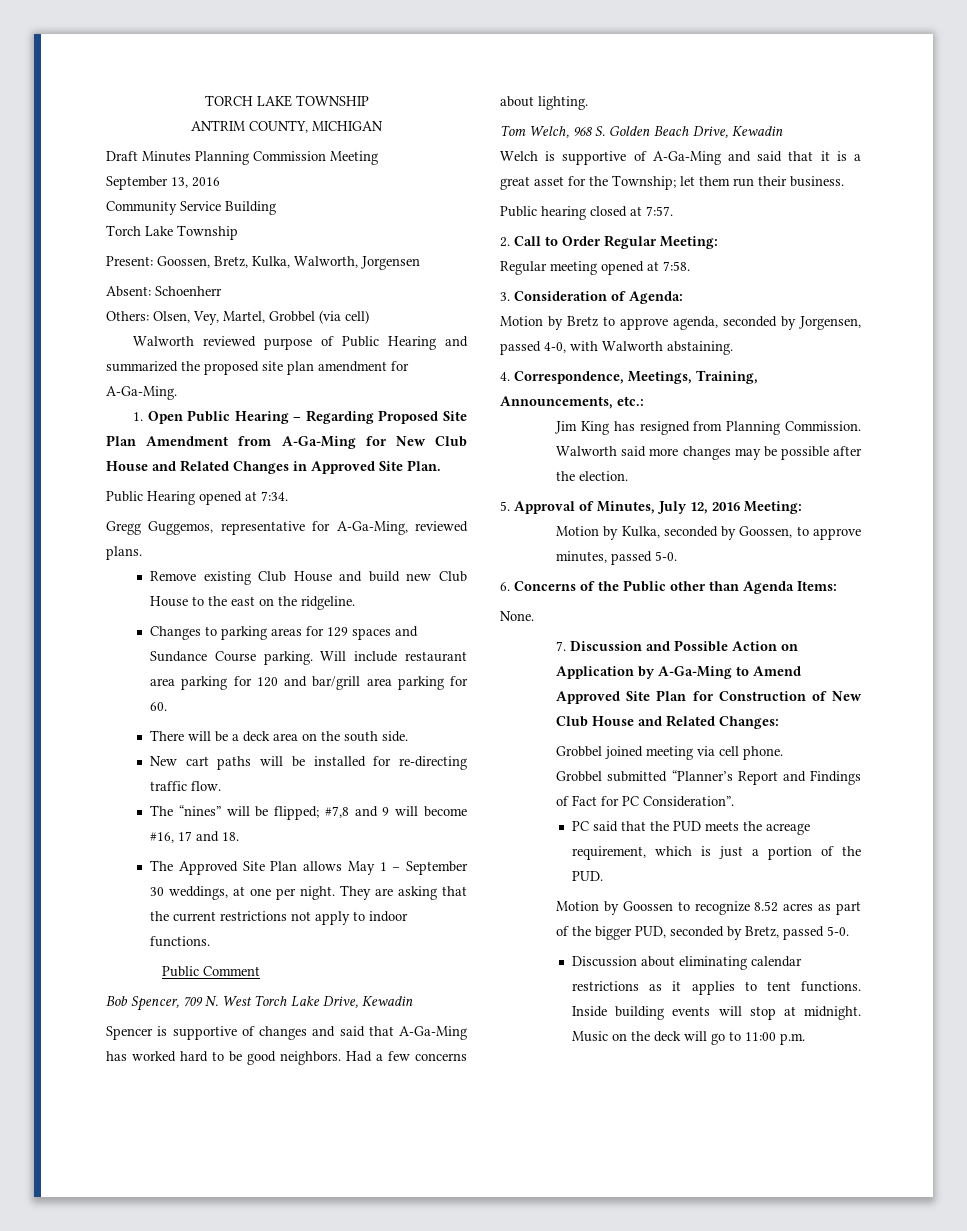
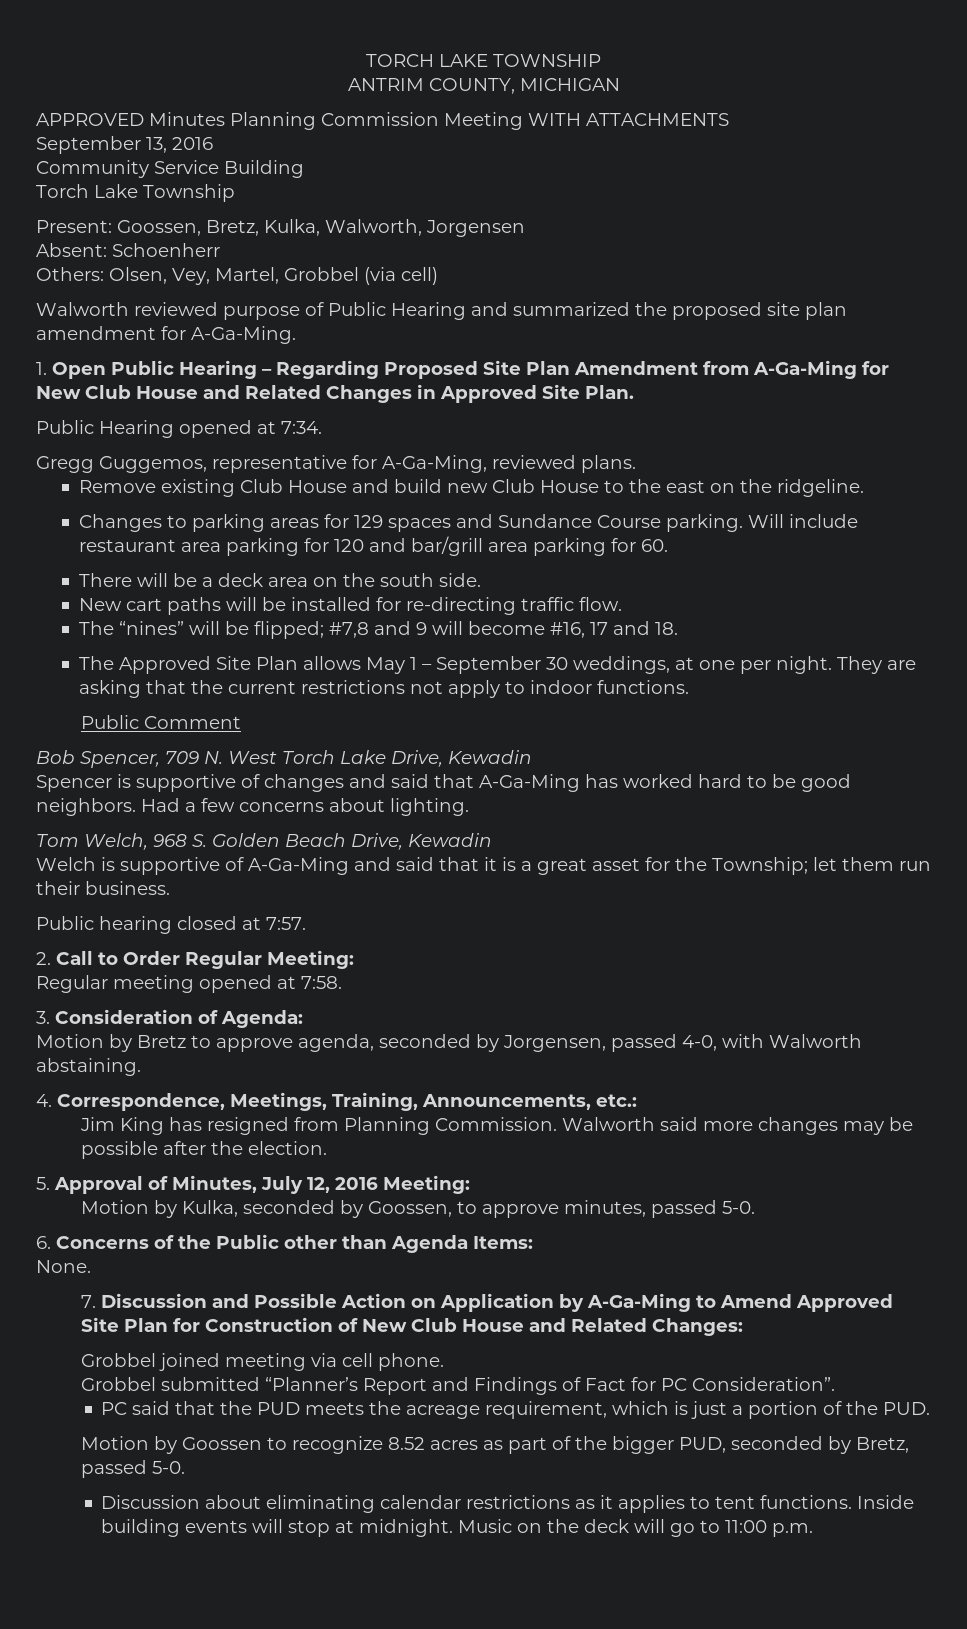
- Draft Minutes Planning Commission Meeting
+ APPROVED Minutes Planning Commission Meeting WITH ATTACHMENTS

